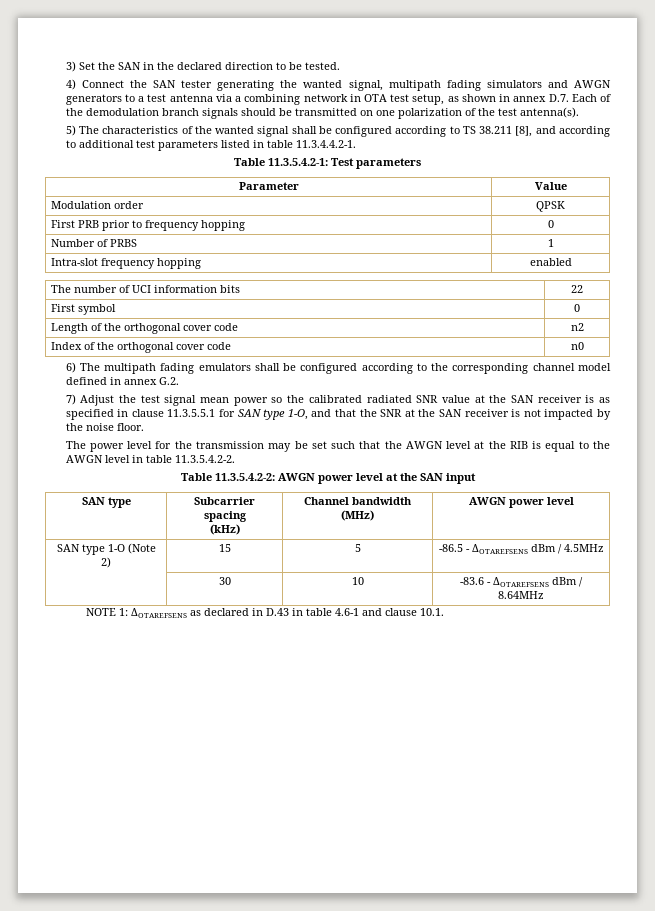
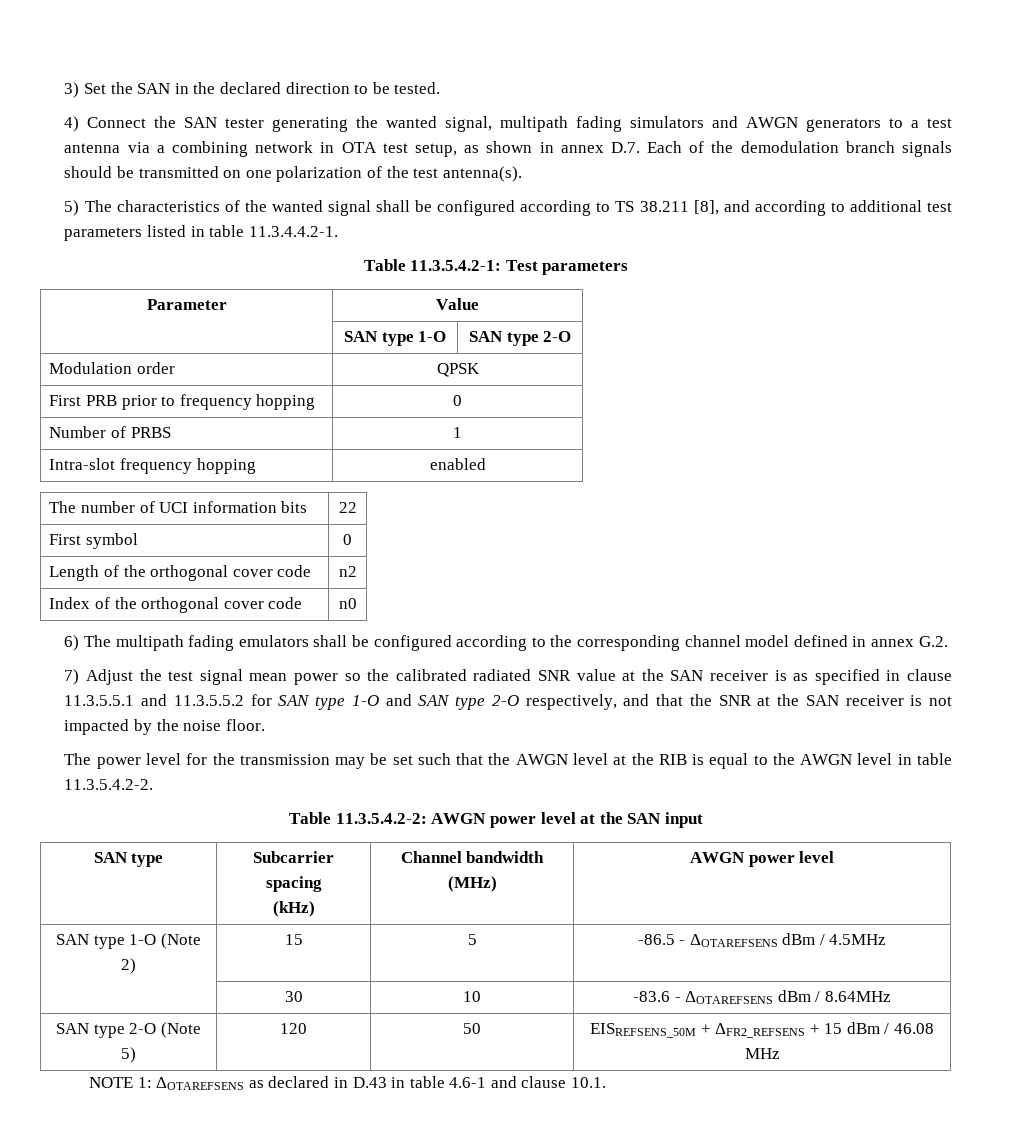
+ | SAN type 1-O | SAN type 2-O
- 7) Adjust the test signal mean power so the calibrated radiated SNR value at the SAN receiver is as specified in clause 11.3.5.5.1 for SAN type 1-O, and that the SNR at the SAN receiver is not impacted by the noise floor.
+ 7) Adjust the test signal mean power so the calibrated radiated SNR value at the SAN receiver is as specified in clause 11.3.5.5.1 and 11.3.5.5.2 for SAN type 1-O and SAN type 2-O respectively, and that the SNR at the SAN receiver is not impacted by the noise floor.
+ SAN type 2-O (Note 5) | 120 | 50 | EISREFSENS_50M + ΔFR2_REFSENS + 15 dBm / 46.08 MHz

